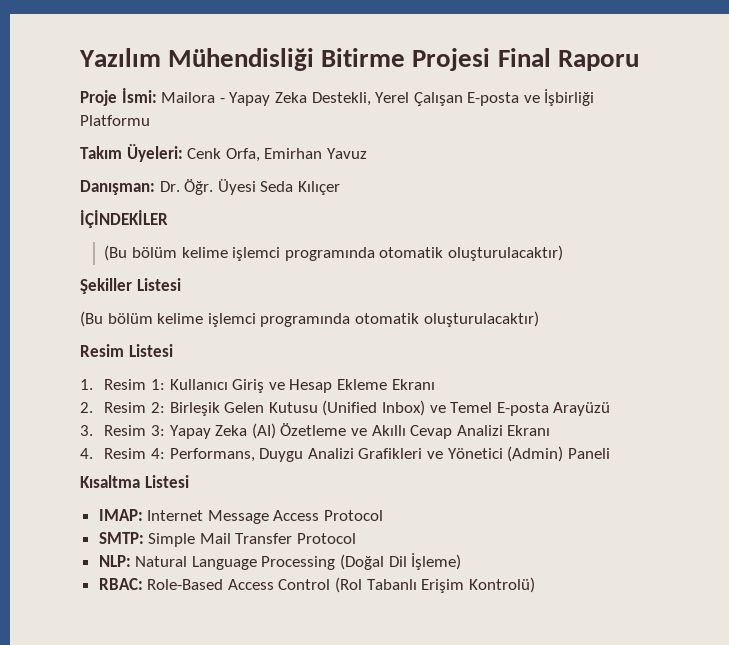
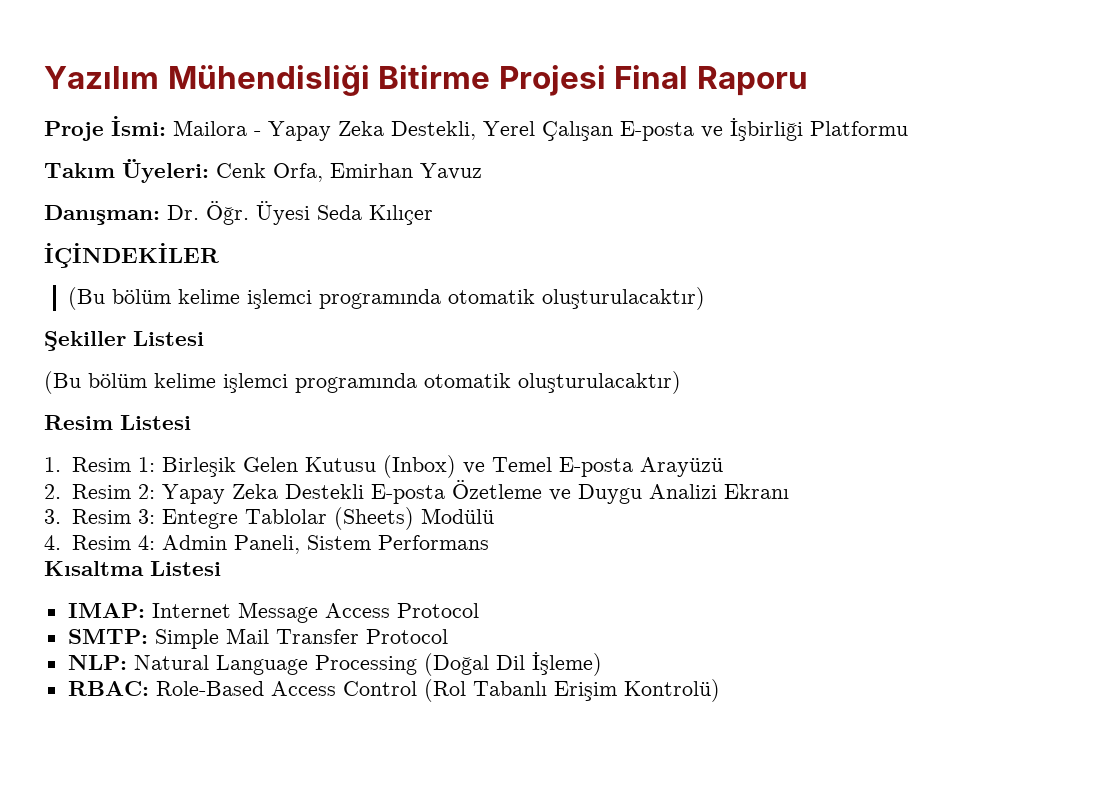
- 1. Resim 1: Kullanıcı Giriş ve Hesap Ekleme Ekranı
- 2. Resim 2: Birleşik Gelen Kutusu (Unified Inbox) ve Temel E-posta Arayüzü
+ 1. Resim 1: Birleşik Gelen Kutusu (Inbox) ve Temel E-posta Arayüzü
- 3. Resim 3: Yapay Zeka (AI) Özetleme ve Akıllı Cevap Analizi Ekranı
- 4. Resim 4: Performans, Duygu Analizi Grafikleri ve Yönetici (Admin) Paneli
+ 2. Resim 2: Yapay Zeka Destekli E-posta Özetleme ve Duygu Analizi Ekranı
+ 3. Resim 3: Entegre Tablolar (Sheets) Modülü
+ 4. Resim 4: Admin Paneli, Sistem Performans

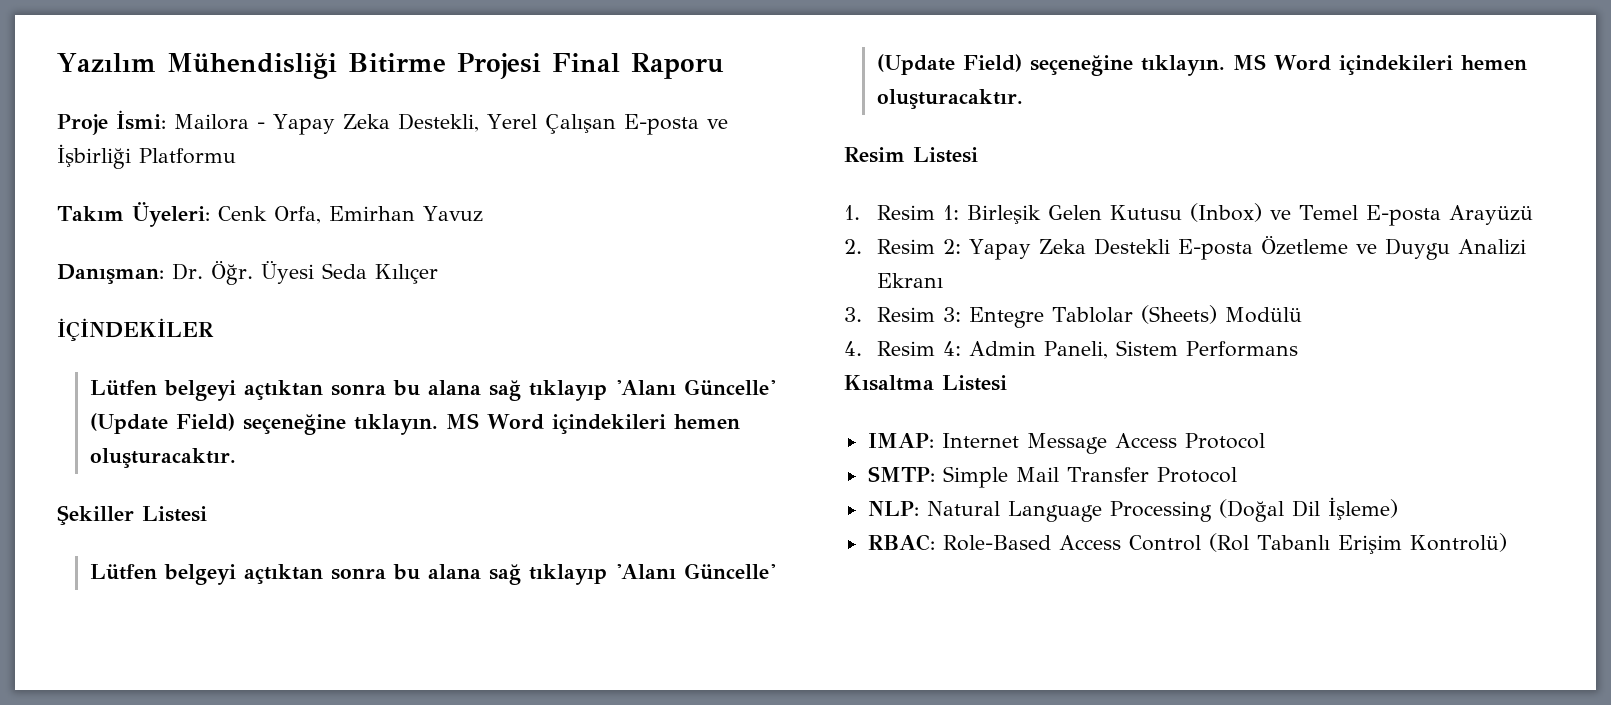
  İÇİNDEKİLER
- (Bu bölüm kelime işlemci programında otomatik oluşturulacaktır)
+ Lütfen belgeyi açtıktan sonra bu alana sağ tıklayıp 'Alanı Güncelle' (Update Field) seçeneğine tıklayın. MS Word içindekileri hemen oluşturacaktır.
  Şekiller Listesi
- (Bu bölüm kelime işlemci programında otomatik oluşturulacaktır)
+ Lütfen belgeyi açtıktan sonra bu alana sağ tıklayıp 'Alanı Güncelle' (Update Field) seçeneğine tıklayın. MS Word içindekileri hemen oluşturacaktır.

